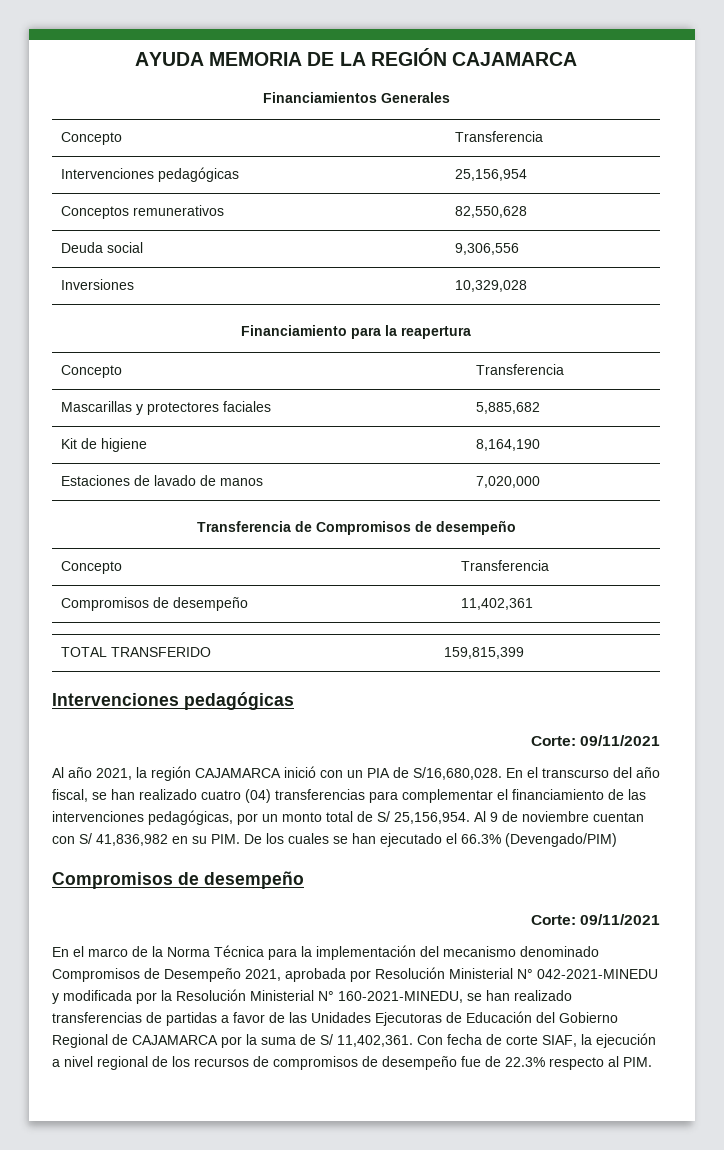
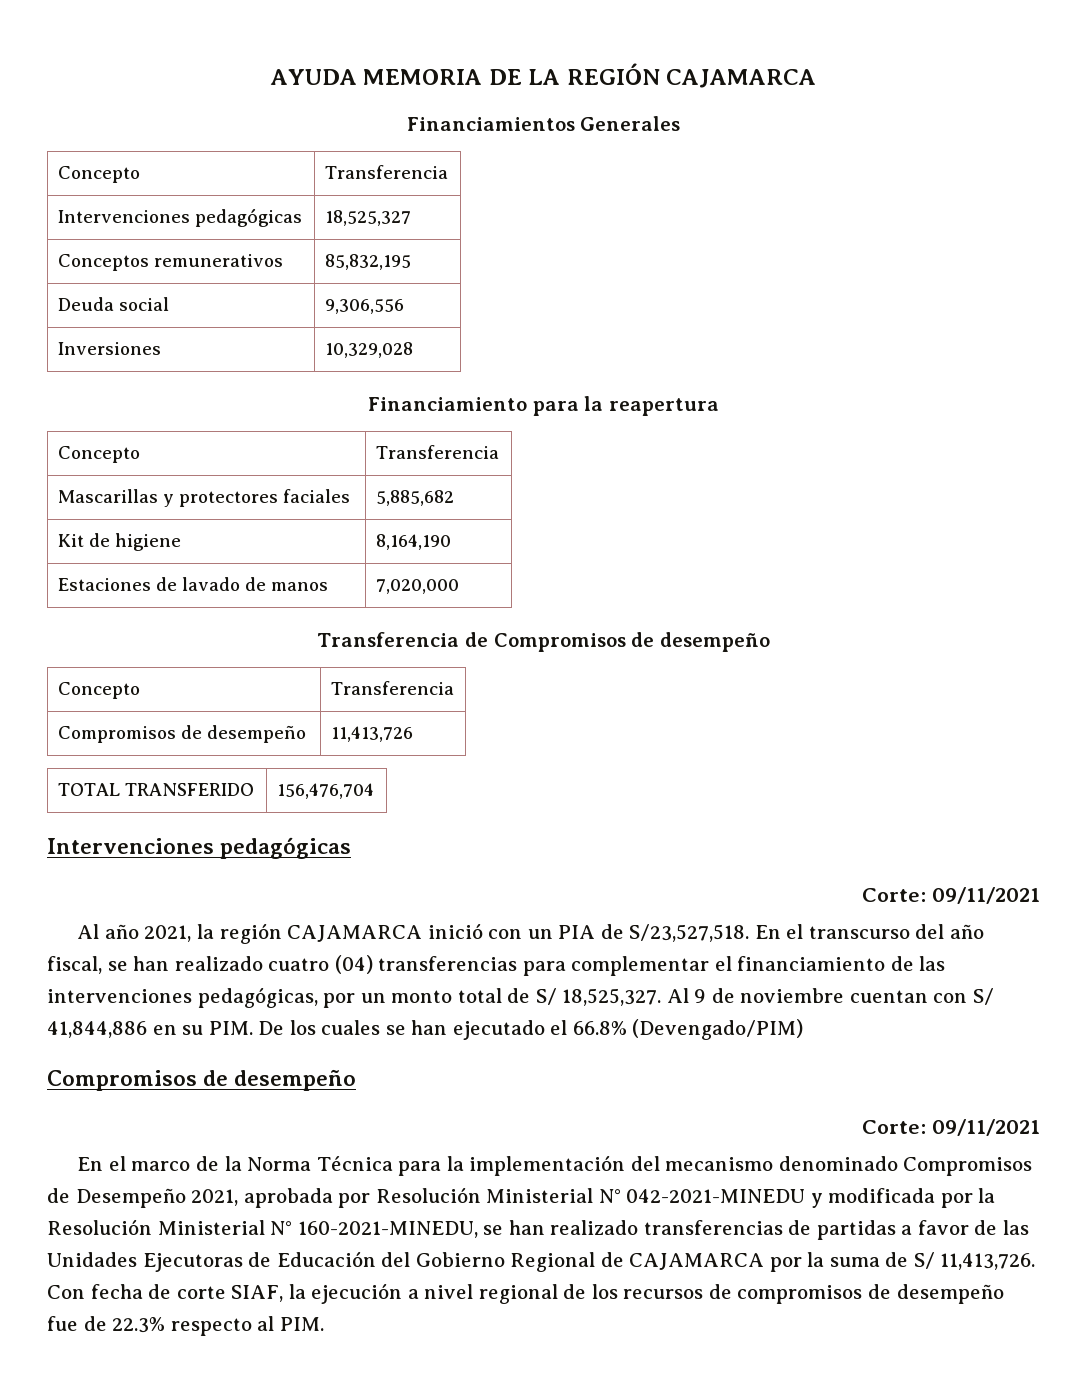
- Intervenciones pedagógicas | 25,156,954
+ Intervenciones pedagógicas | 18,525,327
- Conceptos remunerativos | 82,550,628
+ Conceptos remunerativos | 85,832,195
- Compromisos de desempeño | 11,402,361
+ Compromisos de desempeño | 11,413,726
- TOTAL TRANSFERIDO | 159,815,399
+ TOTAL TRANSFERIDO | 156,476,704
- Al año 2021, la región CAJAMARCA inició con un PIA de S/16,680,028.
+ Al año 2021, la región CAJAMARCA inició con un PIA de S/23,527,518.
- En el transcurso del año fiscal, se han realizado cuatro (04) transferencias para complementar el financiamiento de las intervenciones pedagógicas, por un monto total de S/ 25,156,954.
+ En el transcurso del año fiscal, se han realizado cuatro (04) transferencias para complementar el financiamiento de las intervenciones pedagógicas, por un monto total de S/ 18,525,327.
- Al 9 de noviembre cuentan con S/ 41,836,982 en su PIM. De los cuales se han ejecutado el 66.3% (Devengado/PIM)
+ Al 9 de noviembre cuentan con S/ 41,844,886 en su PIM. De los cuales se han ejecutado el 66.8% (Devengado/PIM)
- En el marco de la Norma Técnica para la implementación del mecanismo denominado Compromisos de Desempeño 2021, aprobada por Resolución Ministerial N° 042-2021-MINEDU y modificada por la Resolución Ministerial N° 160-2021-MINEDU, se han realizado transferencias de partidas a favor de las Unidades Ejecutoras de Educación del Gobierno Regional de CAJAMARCA por la suma de S/ 11,402,361.
+ En el marco de la Norma Técnica para la implementación del mecanismo denominado Compromisos de Desempeño 2021, aprobada por Resolución Ministerial N° 042-2021-MINEDU y modificada por la Resolución Ministerial N° 160-2021-MINEDU, se han realizado transferencias de partidas a favor de las Unidades Ejecutoras de Educación del Gobierno Regional de CAJAMARCA por la suma de S/ 11,413,726.

